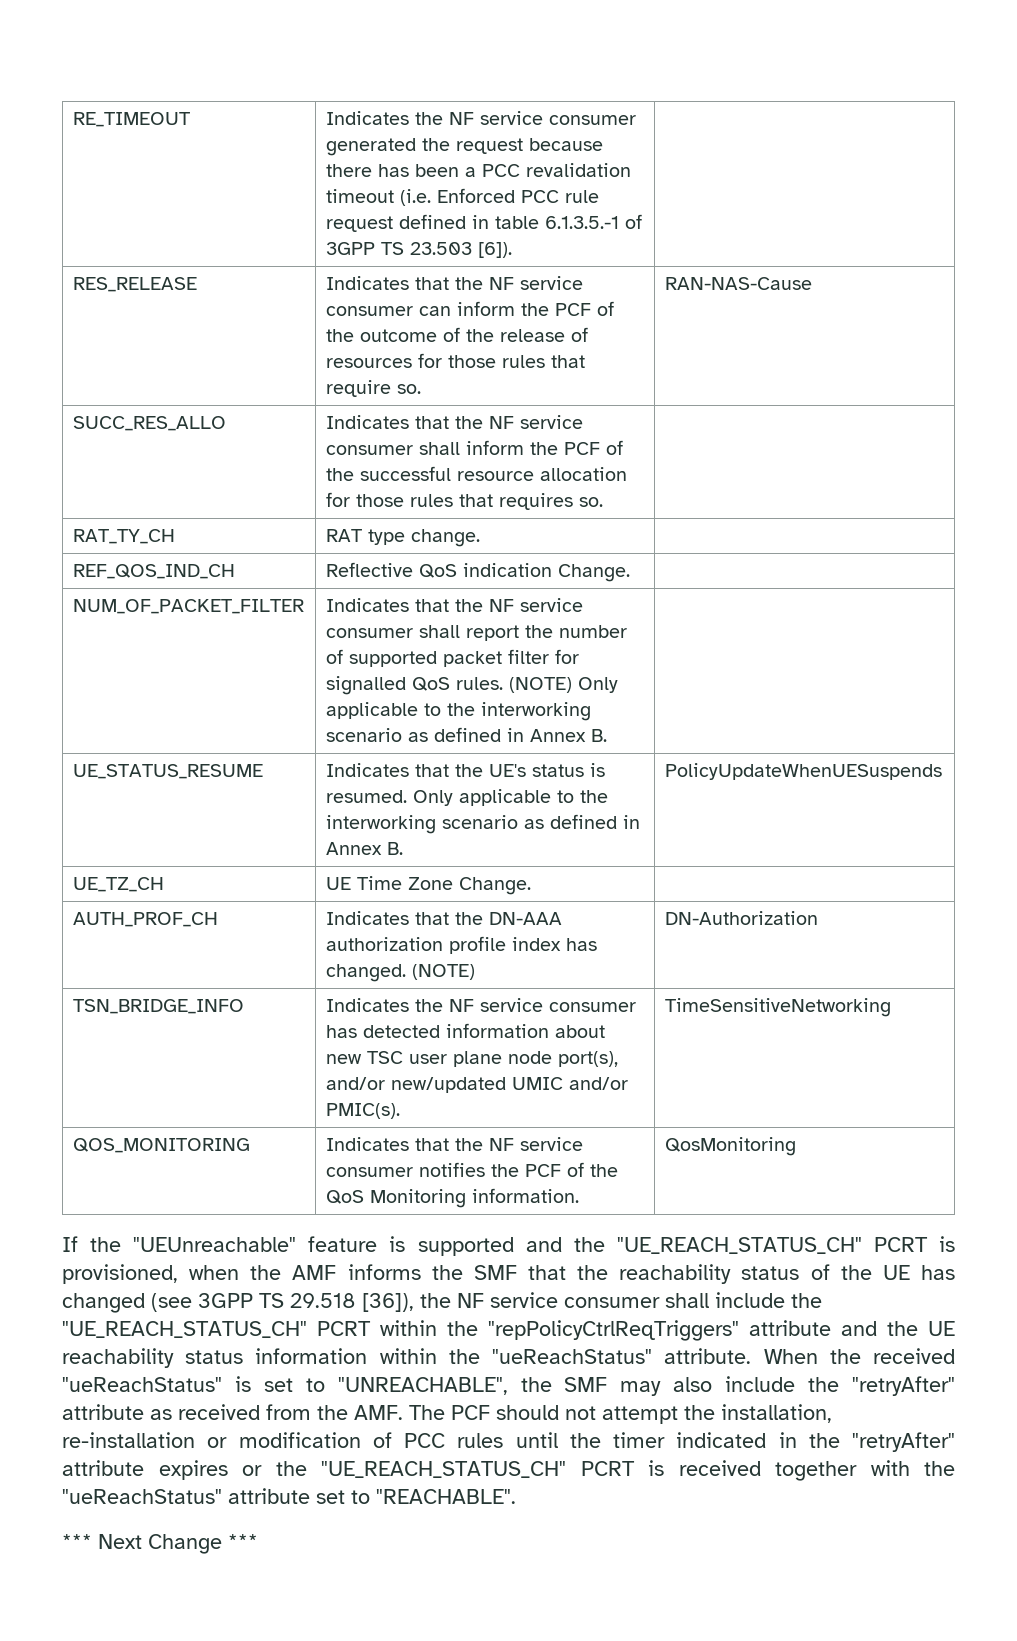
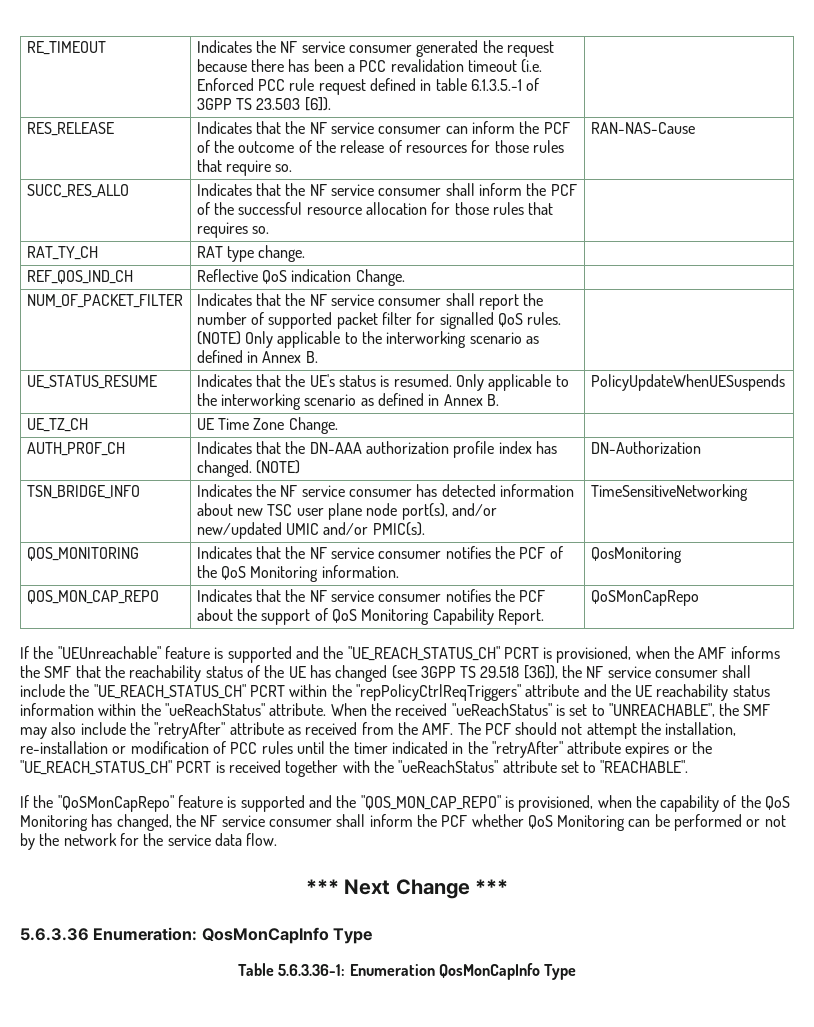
+ QOS_MON_CAP_REPO | Indicates that the NF service consumer notifies the PCF about the support of QoS Monitoring Capability Report. | QoSMonCapRepo
+ If the "QoSMonCapRepo" feature is supported and the "QOS_MON_CAP_REPO" is provisioned, when the capability of the QoS Monitoring has changed, the NF service consumer shall inform the PCF whether QoS Monitoring can be performed or not by the network for the service data flow.
  *** Next Change ***
+ 5.6.3.36 Enumeration: QosMonCapInfo Type
+ Table 5.6.3.36-1: Enumeration QosMonCapInfo Type

